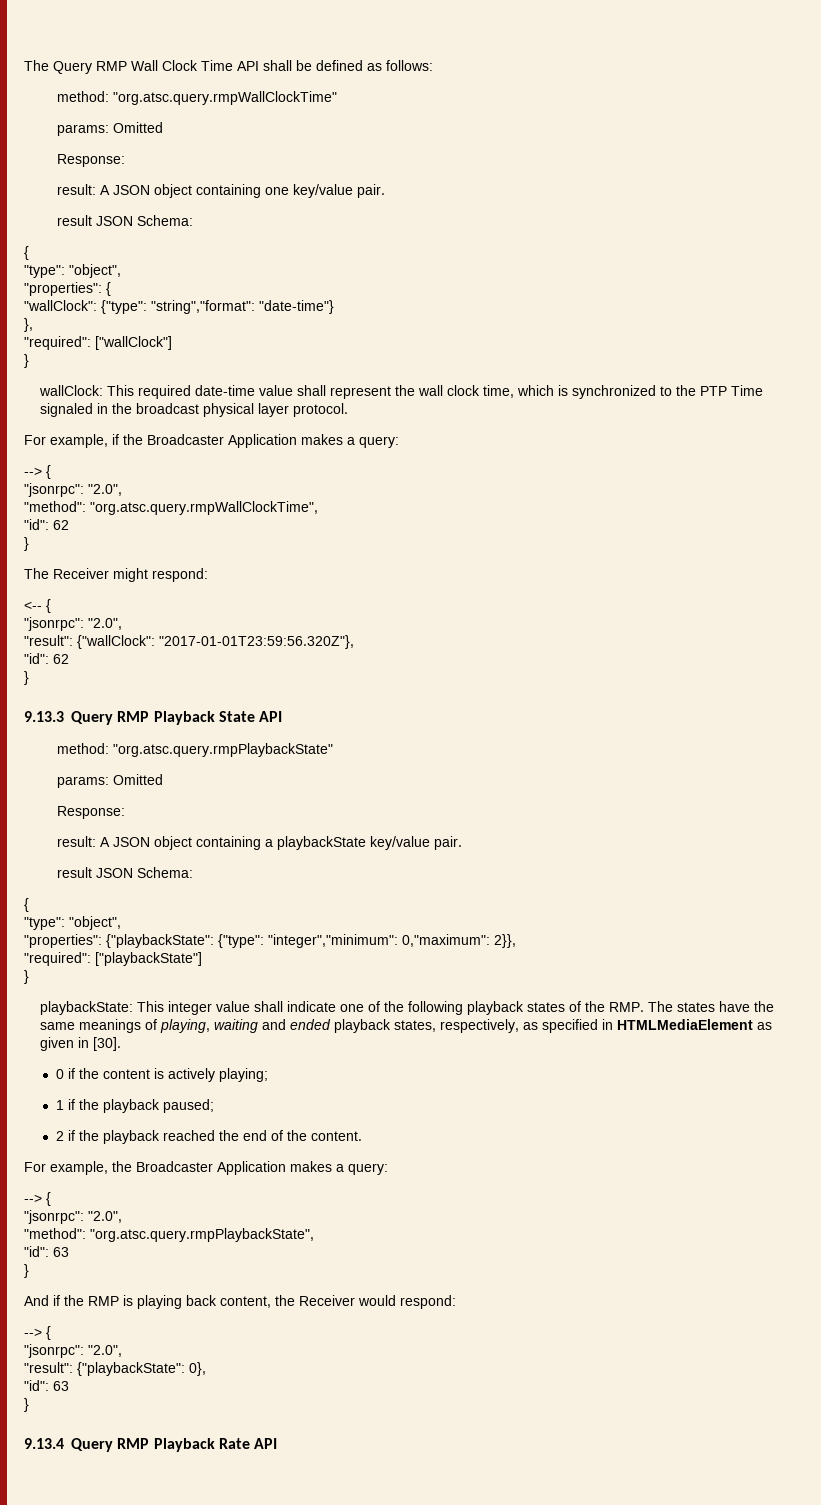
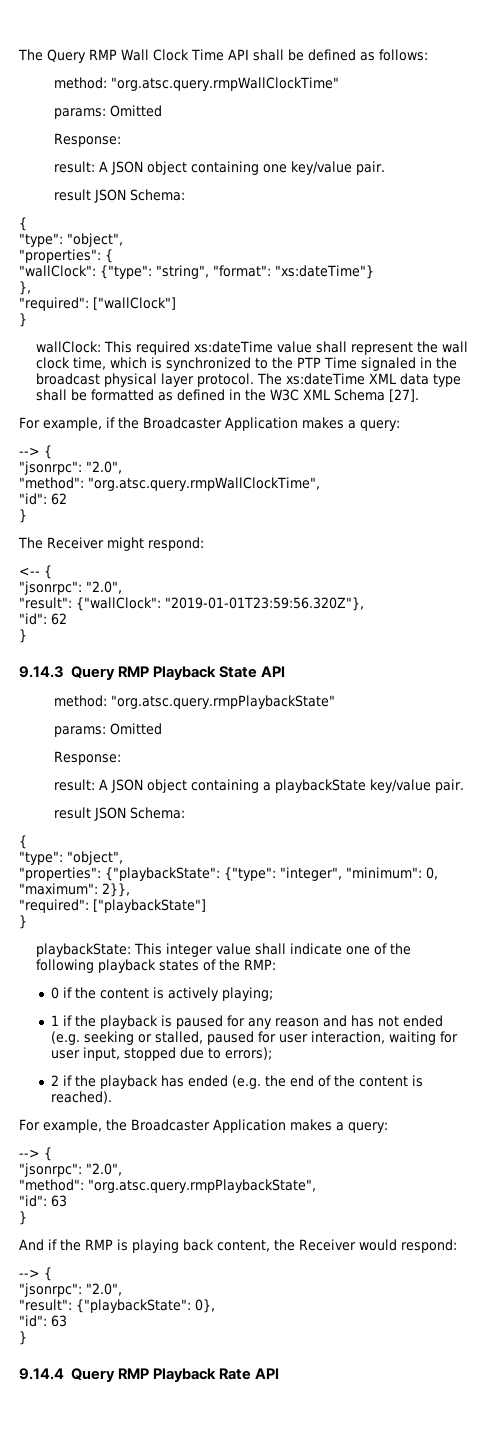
- "wallClock": {"type": "string","format": "date-time"}
+ "wallClock": {"type": "string", "format": "xs:dateTime"}
- wallClock: This required date-time value shall represent the wall clock time, which is synchronized to the PTP Time signaled in the broadcast physical layer protocol.
+ wallClock: This required xs:dateTime value shall represent the wall clock time, which is synchronized to the PTP Time signaled in the broadcast physical layer protocol. The xs:dateTime XML data type shall be formatted as defined in the W3C XML Schema [27].
- "result": {"wallClock": "2017-01-01T23:59:56.320Z"},
+ "result": {"wallClock": "2019-01-01T23:59:56.320Z"},
  "id": 62
  }
- 9.13.3 Query RMP Playback State API
+ 9.14.3 Query RMP Playback State API
- "properties": {"playbackState": {"type": "integer","minimum": 0,"maximum": 2}},
+ "properties": {"playbackState": {"type": "integer", "minimum": 0, "maximum": 2}},
- playbackState: This integer value shall indicate one of the following playback states of the RMP. The states have the same meanings of playing, waiting and ended playback states, respectively, as specified in HTMLMediaElement as given in [30].
+ playbackState: This integer value shall indicate one of the following playback states of the RMP:
- 1 if the playback paused;
+ 1 if the playback is paused for any reason and has not ended (e.g. seeking or stalled, paused for user interaction, waiting for user input, stopped due to errors);
- 2 if the playback reached the end of the content.
+ 2 if the playback has ended (e.g. the end of the content is reached).
- 9.13.4 Query RMP Playback Rate API
+ 9.14.4 Query RMP Playback Rate API

